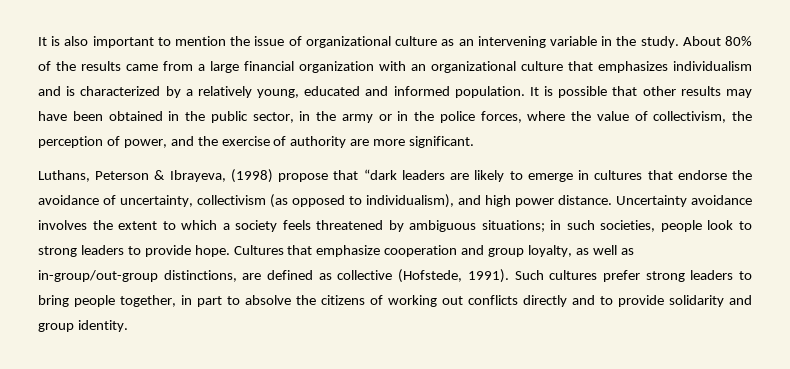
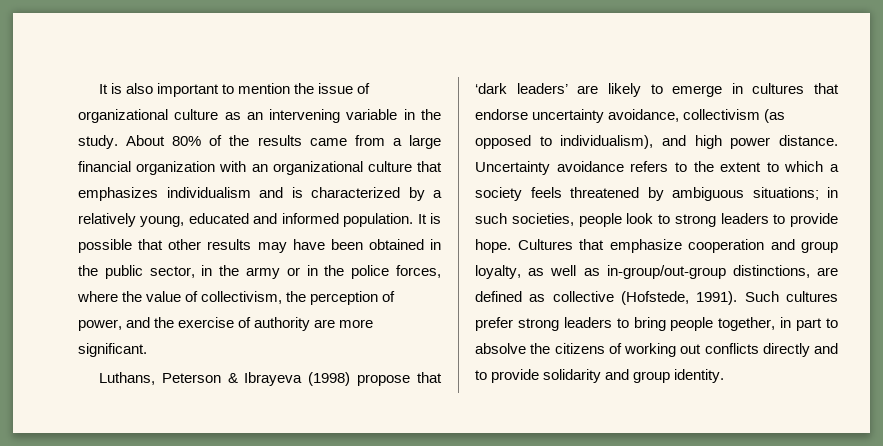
- Luthans, Peterson & Ibrayeva, (1998) propose that “dark leaders are likely to emerge in cultures that endorse the avoidance of uncertainty, collectivism (as opposed to individualism), and high power distance.
+ Luthans, Peterson & Ibrayeva (1998) propose that ‘dark leaders’ are likely to emerge in cultures that endorse uncertainty avoidance, collectivism (as opposed to individualism), and high power distance.
- Uncertainty avoidance involves the extent to which a society feels threatened by ambiguous situations; in such societies, people look to strong leaders to provide hope.
+ Uncertainty avoidance refers to the extent to which a society feels threatened by ambiguous situations; in such societies, people look to strong leaders to provide hope.

